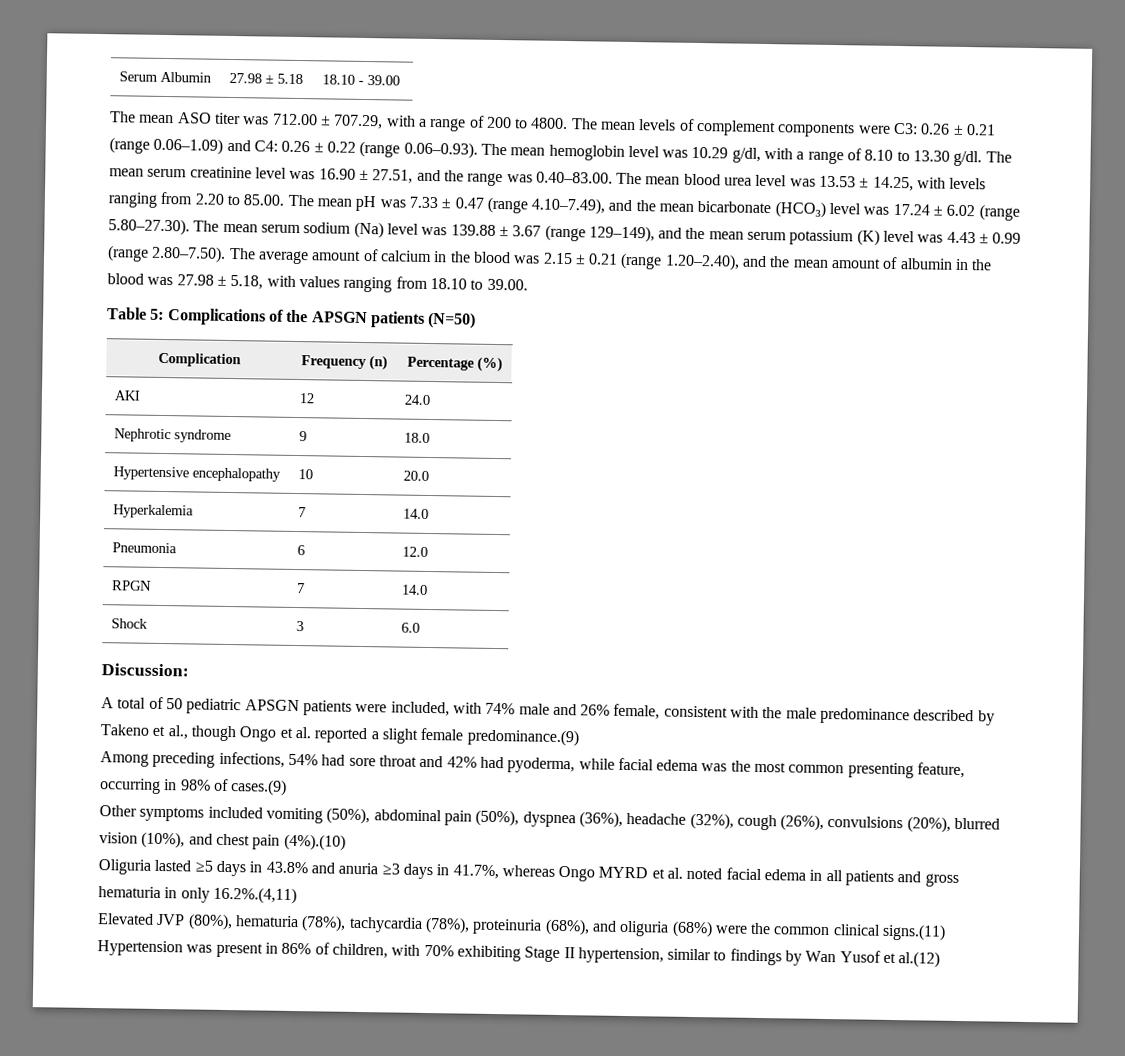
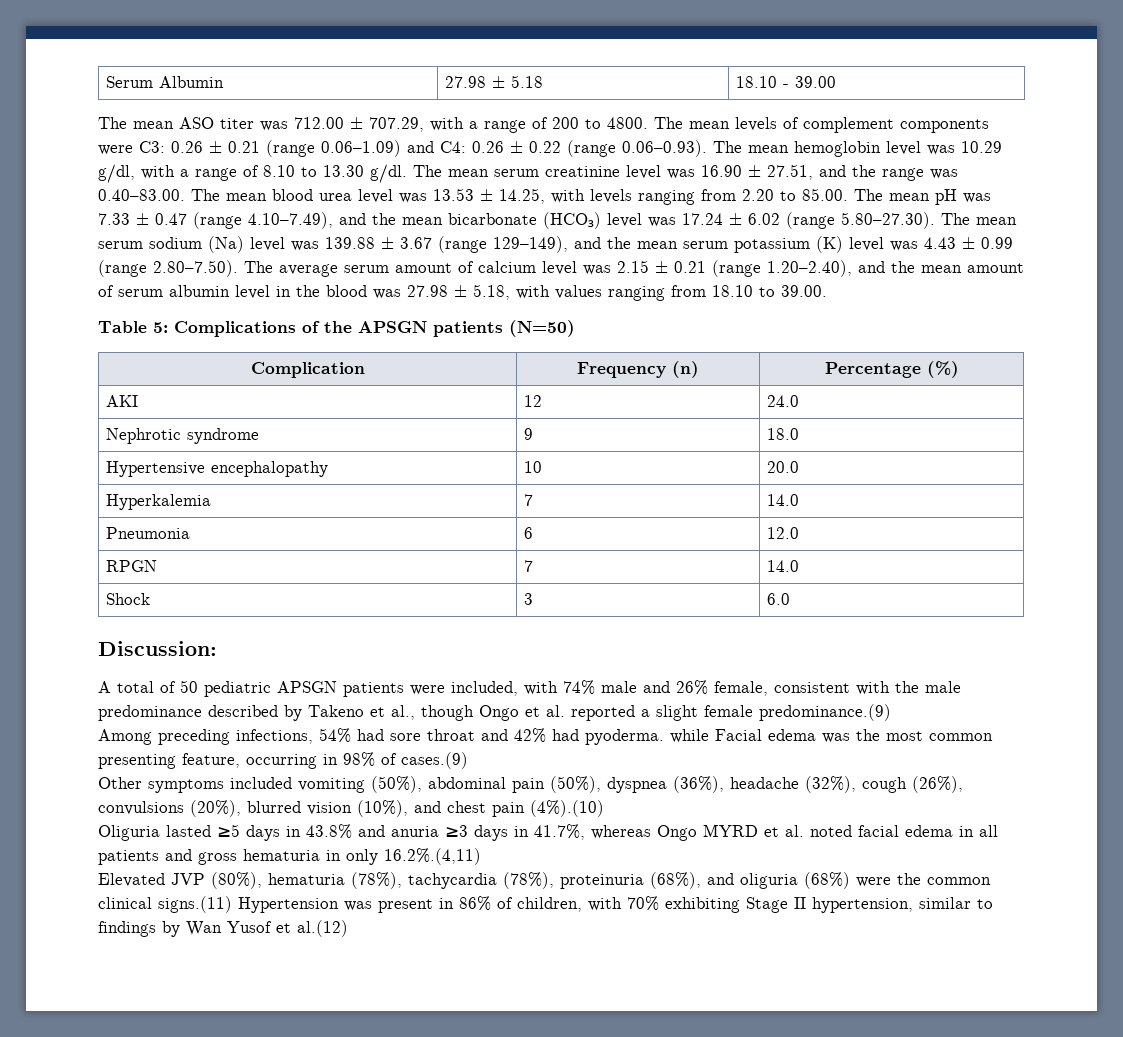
- The mean serum creatinine level was 16.90 ± 27.51, and the range was 0.40–83.00. The mean blood urea level was 13.53 ± 14.25, with levels ranging from 2.20 to 85.00. The mean pH was 7.33 ± 0.47 (range 4.10–7.49), and the mean bicarbonate (HCO₃) level was 17.24 ± 6.02 (range 5.80–27.30). The mean serum sodium (Na) level was 139.88 ± 3.67 (range 129–149), and the mean serum potassium (K) level was 4.43 ± 0.99 (range 2.80–7.50). The average amount of calcium in the blood was 2.15 ± 0.21 (range 1.20–2.40), and the mean amount of albumin in the blood was 27.98 ± 5.18, with values ranging from 18.10 to 39.00.
+ The mean serum creatinine level was 16.90 ± 27.51, and the range was 0.40–83.00. The mean blood urea level was 13.53 ± 14.25, with levels ranging from 2.20 to 85.00. The mean pH was 7.33 ± 0.47 (range 4.10–7.49), and the mean bicarbonate (HCO₃) level was 17.24 ± 6.02 (range 5.80–27.30). The mean serum sodium (Na) level was 139.88 ± 3.67 (range 129–149), and the mean serum potassium (K) level was 4.43 ± 0.99 (range 2.80–7.50). The average serum amount of calcium level was 2.15 ± 0.21 (range 1.20–2.40), and the mean amount of serum albumin level in the blood was 27.98 ± 5.18, with values ranging from 18.10 to 39.00.
- Among preceding infections, 54% had sore throat and 42% had pyoderma, while facial edema was the most common presenting feature, occurring in 98% of cases.(9)
+ Among preceding infections, 54% had sore throat and 42% had pyoderma. while Facial edema was the most common presenting feature, occurring in 98% of cases.(9)

